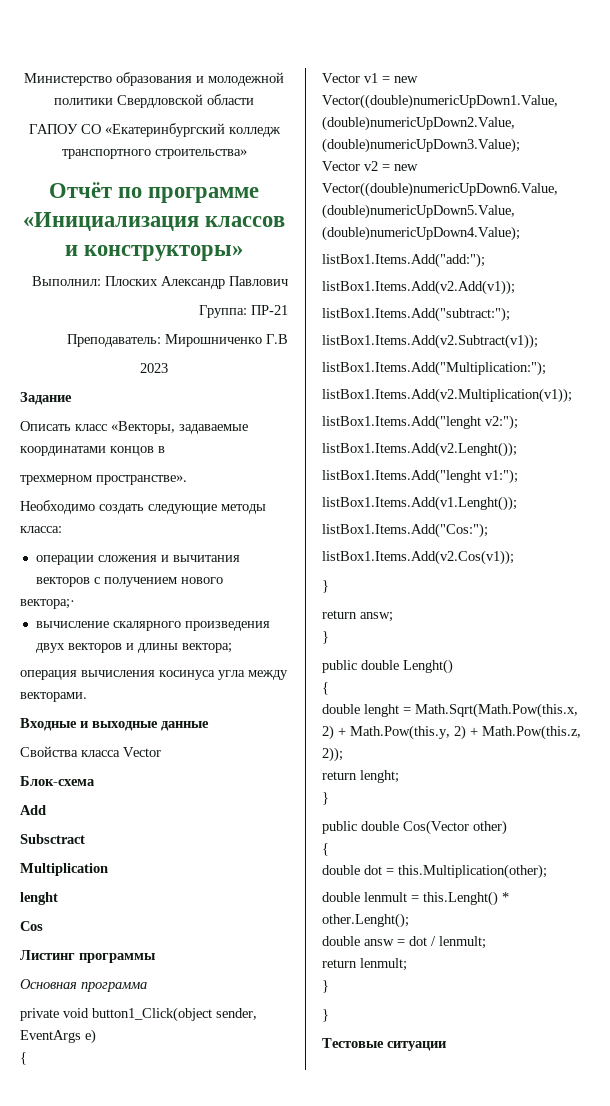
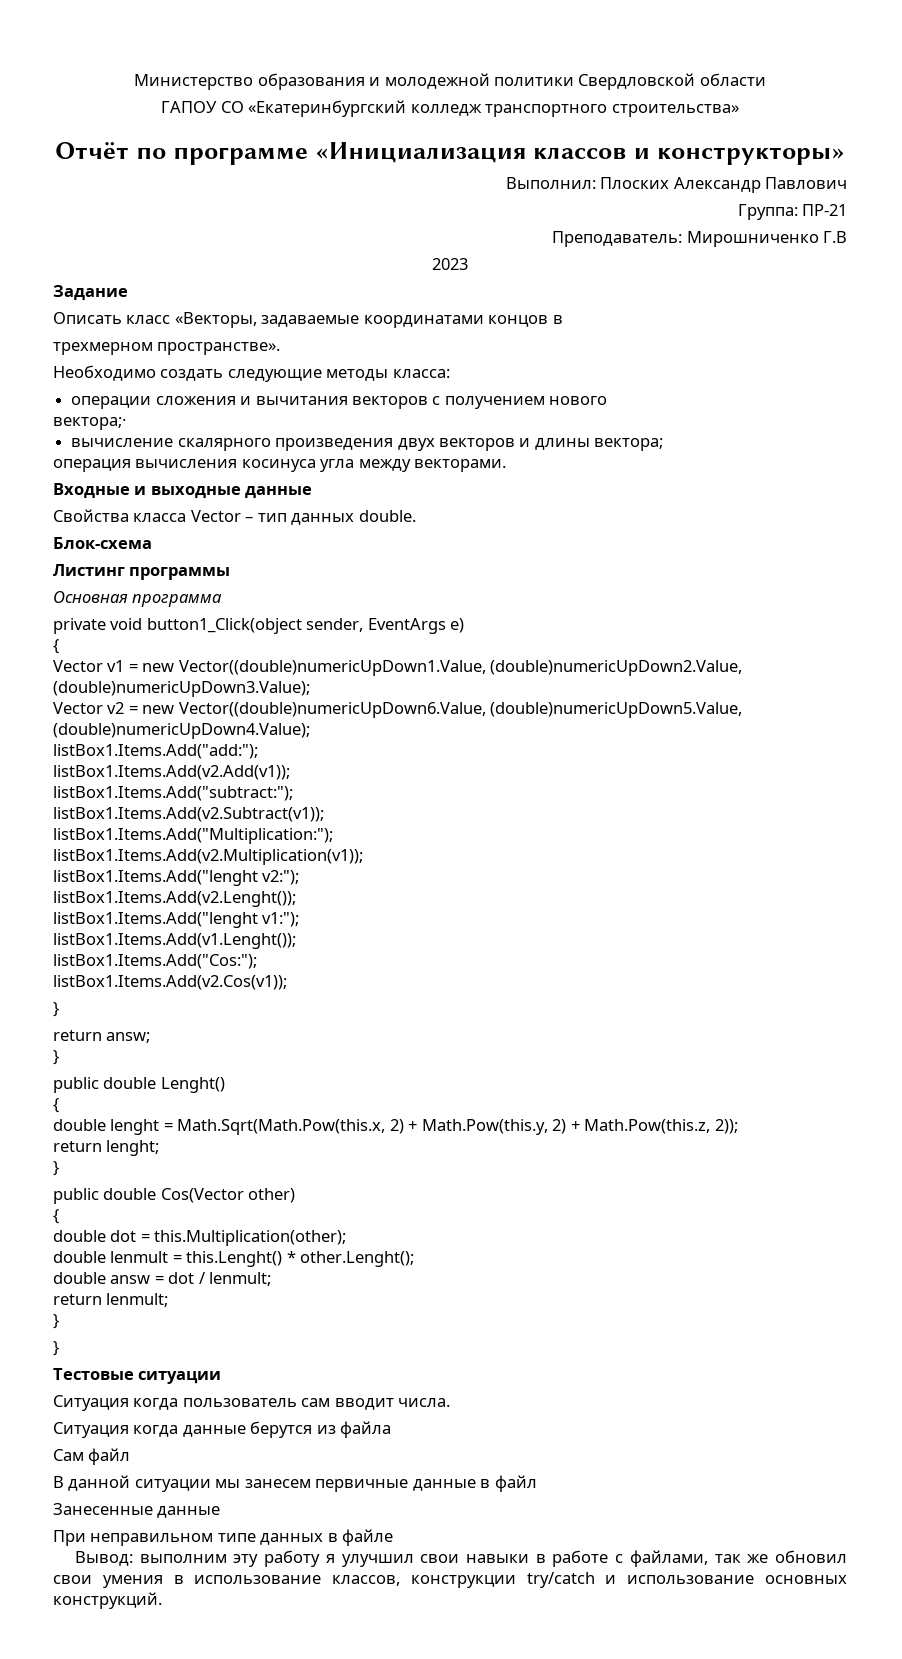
- Свойства класса Vector
+ Свойства класса Vector – тип данных double.
  Блок-схема
- Add
- Subsctract
- Multiplication
- lenght
- Cos
+ Ситуация когда пользователь сам вводит числа.
+ Ситуация когда данные берутся из файла
+ Сам файл
+ В данной ситуации мы занесем первичные данные в файл
+ Занесенные данные
+ При неправильном типе данных в файле
+ Вывод: выполним эту работу я улучшил свои навыки в работе с файлами, так же обновил свои умения в использование классов, конструкции try/catch и использование основных конструкций.

